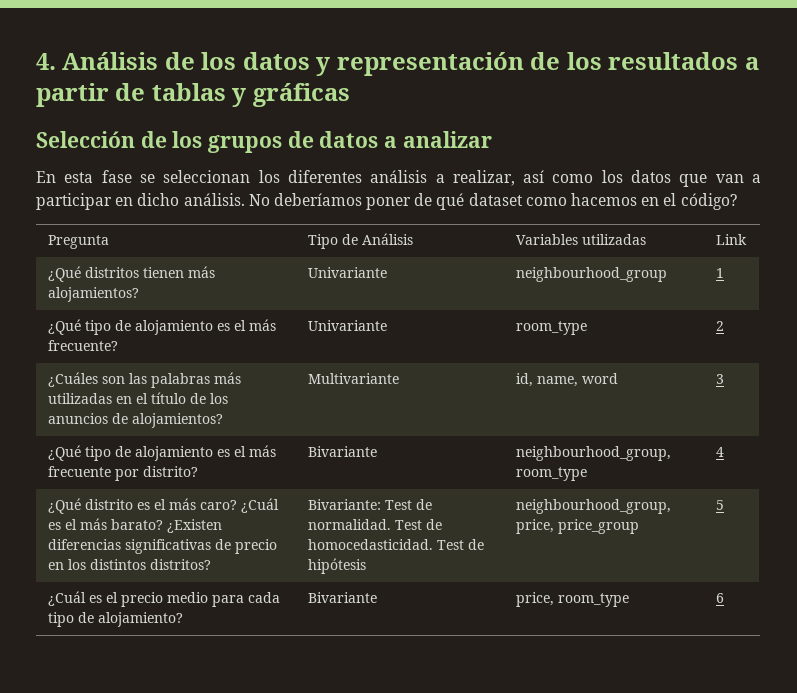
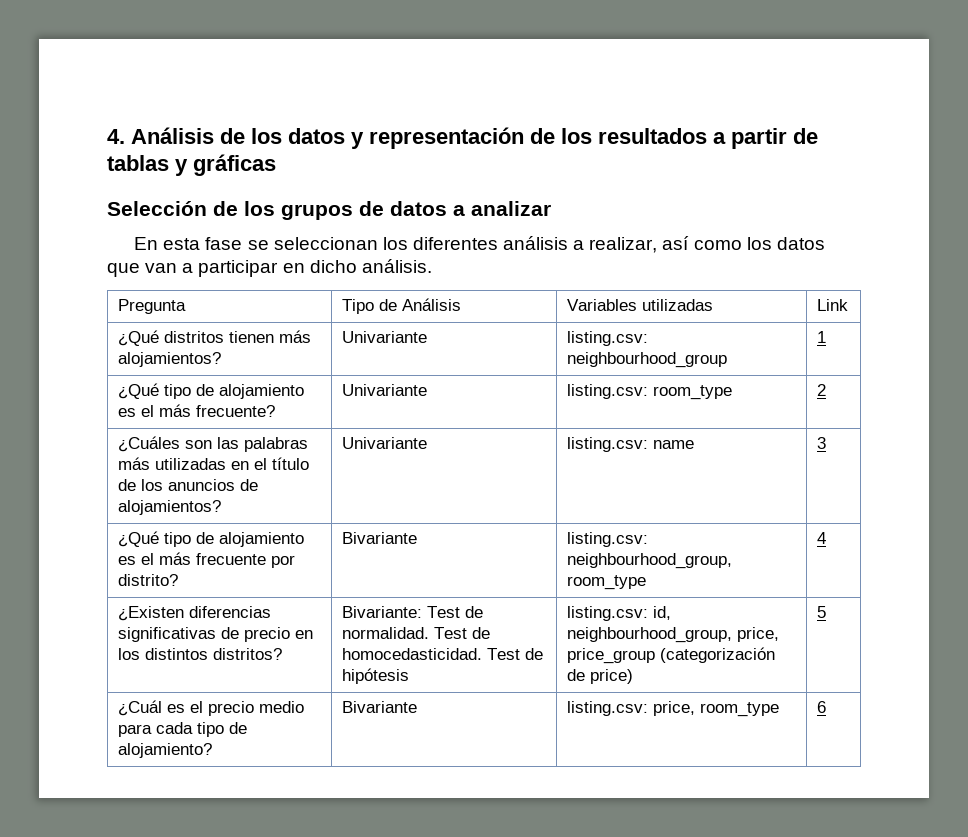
- No deberíamos poner de qué dataset como hacemos en el código?
- ¿Qué distritos tienen más alojamientos? | Univariante | neighbourhood_group | 1
+ ¿Qué distritos tienen más alojamientos? | Univariante | listing.csv: neighbourhood_group | 1
- ¿Qué tipo de alojamiento es el más frecuente? | Univariante | room_type | 2
+ ¿Qué tipo de alojamiento es el más frecuente? | Univariante | listing.csv: room_type | 2
- ¿Cuáles son las palabras más utilizadas en el título de los anuncios de alojamientos? | Multivariante | id, name, word | 3
+ ¿Cuáles son las palabras más utilizadas en el título de los anuncios de alojamientos? | Univariante | listing.csv: name | 3
- ¿Qué tipo de alojamiento es el más frecuente por distrito? | Bivariante | neighbourhood_group, room_type | 4
+ ¿Qué tipo de alojamiento es el más frecuente por distrito? | Bivariante | listing.csv: neighbourhood_group, room_type | 4
- ¿Qué distrito es el más caro? ¿Cuál es el más barato? ¿Existen diferencias significativas de precio en los distintos distritos? | Bivariante: Test de normalidad. Test de homocedasticidad. Test de hipótesis | neighbourhood_group, price, price_group | 5
+ ¿Existen diferencias significativas de precio en los distintos distritos? | Bivariante: Test de normalidad. Test de homocedasticidad. Test de hipótesis | listing.csv: id, neighbourhood_group, price, price_group (categorización de price) | 5
- ¿Cuál es el precio medio para cada tipo de alojamiento? | Bivariante | price, room_type | 6
+ ¿Cuál es el precio medio para cada tipo de alojamiento? | Bivariante | listing.csv: price, room_type | 6

